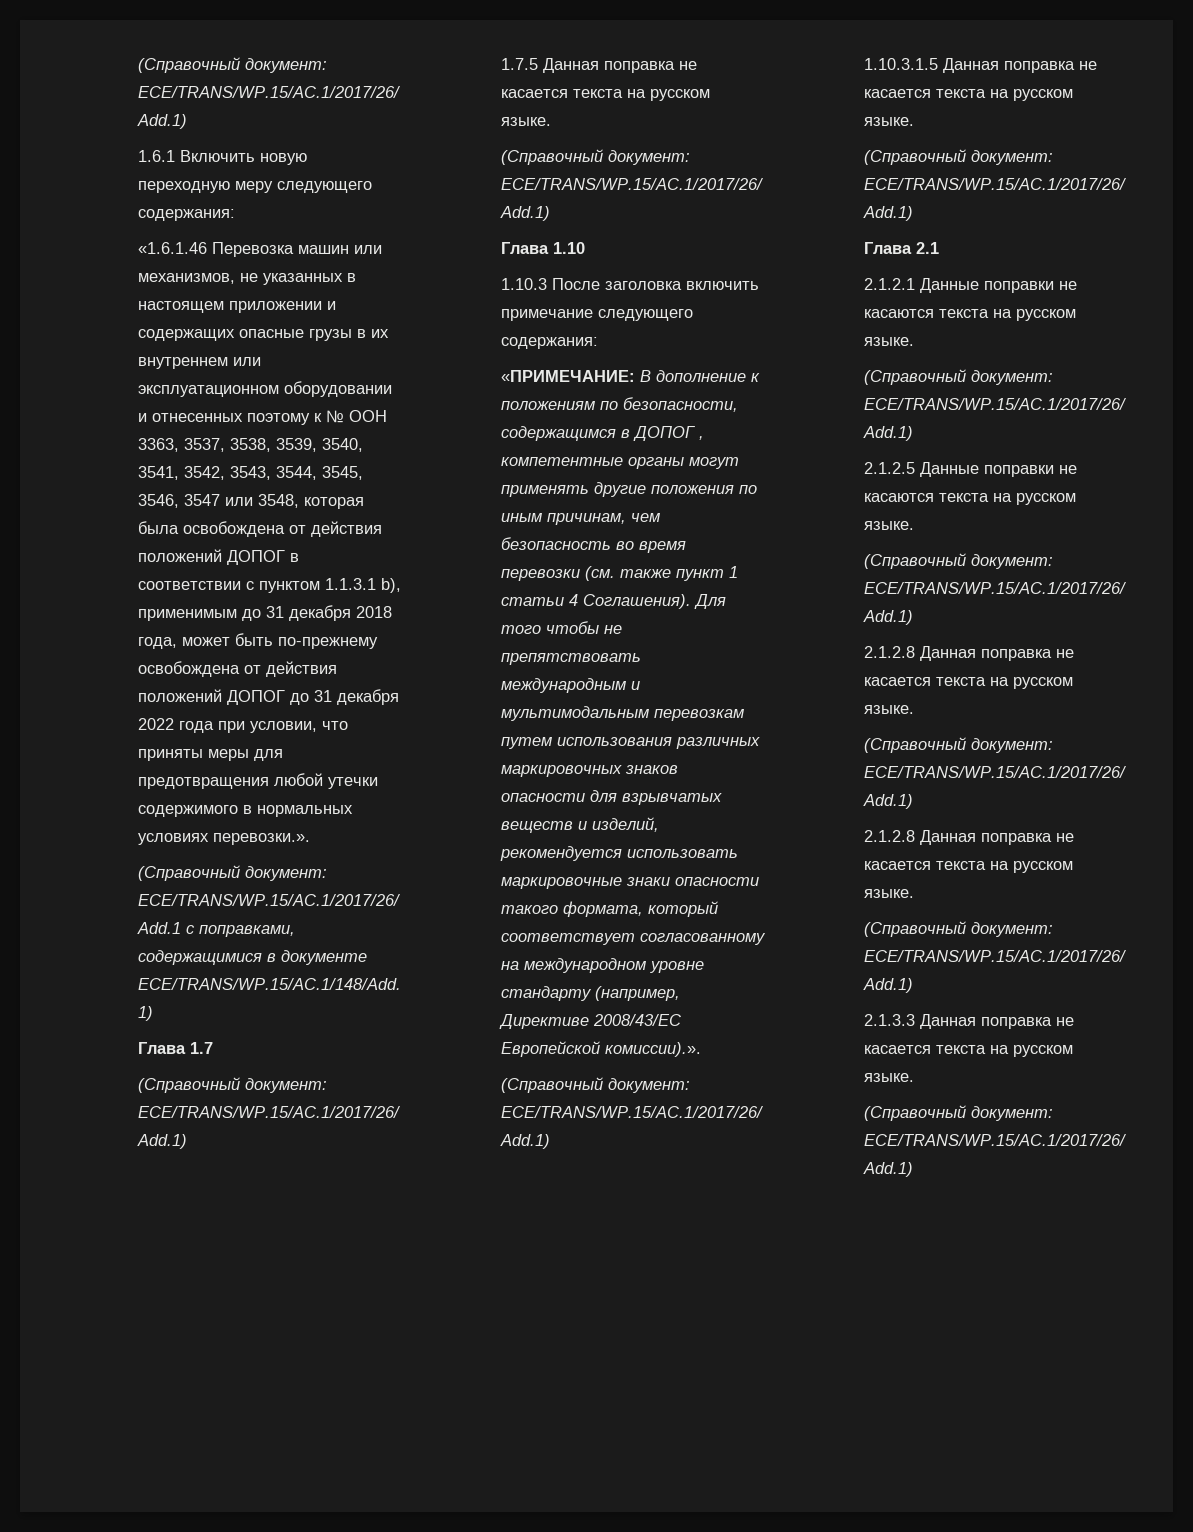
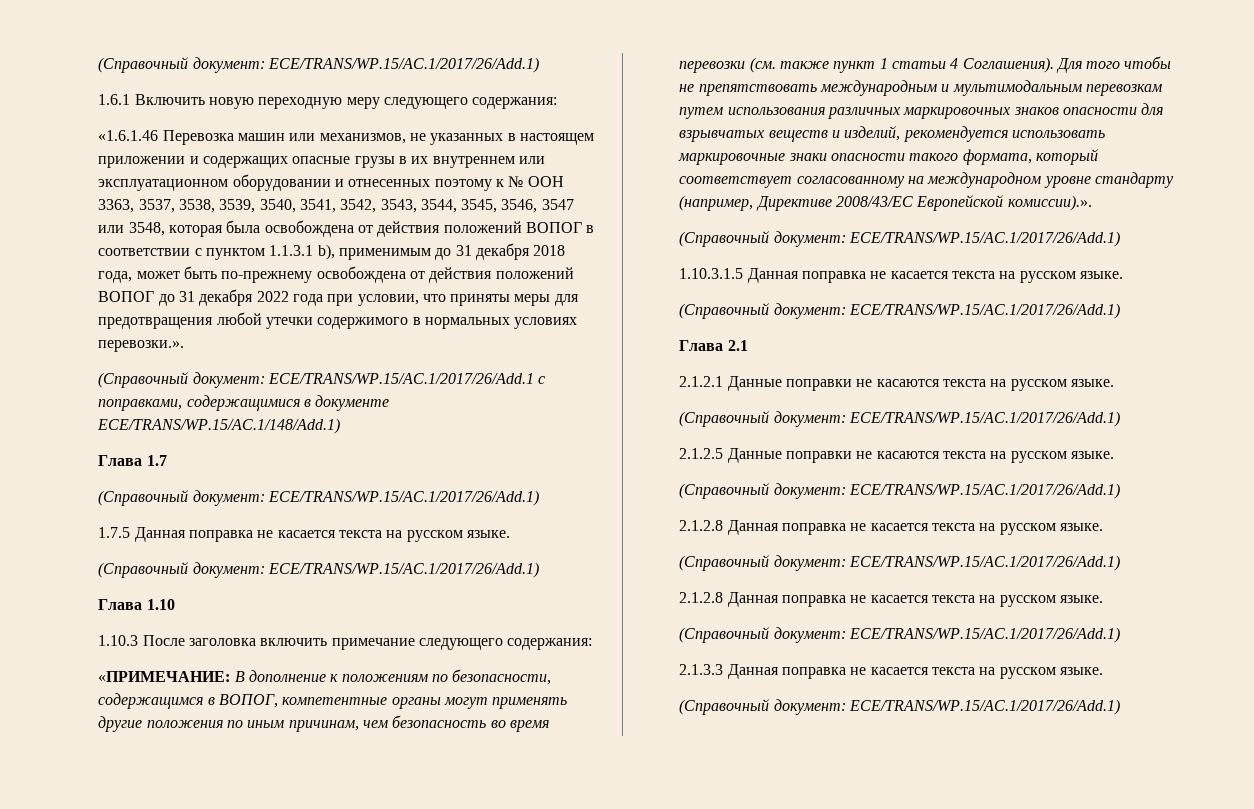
- «1.6.1.46 Перевозка машин или механизмов, не указанных в настоящем приложении и содержащих опасные грузы в их внутреннем или эксплуатационном оборудовании и отнесенных поэтому к № ООН 3363, 3537, 3538, 3539, 3540, 3541, 3542, 3543, 3544, 3545, 3546, 3547 или 3548, которая была освобождена от действия положений ДОПОГ в соответствии с пунктом 1.1.3.1 b), применимым до 31 декабря 2018 года, может быть по-прежнему освобождена от действия положений ДОПОГ до 31 декабря 2022 года при условии, что приняты меры для предотвращения любой утечки содержимого в нормальных условиях перевозки.».
+ «1.6.1.46 Перевозка машин или механизмов, не указанных в настоящем приложении и содержащих опасные грузы в их внутреннем или эксплуатационном оборудовании и отнесенных поэтому к № ООН 3363, 3537, 3538, 3539, 3540, 3541, 3542, 3543, 3544, 3545, 3546, 3547 или 3548, которая была освобождена от действия положений ВОПОГ в соответствии с пунктом 1.1.3.1 b), применимым до 31 декабря 2018 года, может быть по-прежнему освобождена от действия положений ВОПОГ до 31 декабря 2022 года при условии, что приняты меры для предотвращения любой утечки содержимого в нормальных условиях перевозки.».
- «ПРИМЕЧАНИЕ: В дополнение к положениям по безопасности, содержащимся в ДОПОГ , компетентные органы могут применять другие положения по иным причинам, чем безопасность во время перевозки (см. также пункт 1 статьи 4 Соглашения).
+ «ПРИМЕЧАНИЕ: В дополнение к положениям по безопасности, содержащимся в ВОПОГ, компетентные органы могут применять другие положения по иным причинам, чем безопасность во время перевозки (см. также пункт 1 статьи 4 Соглашения).

